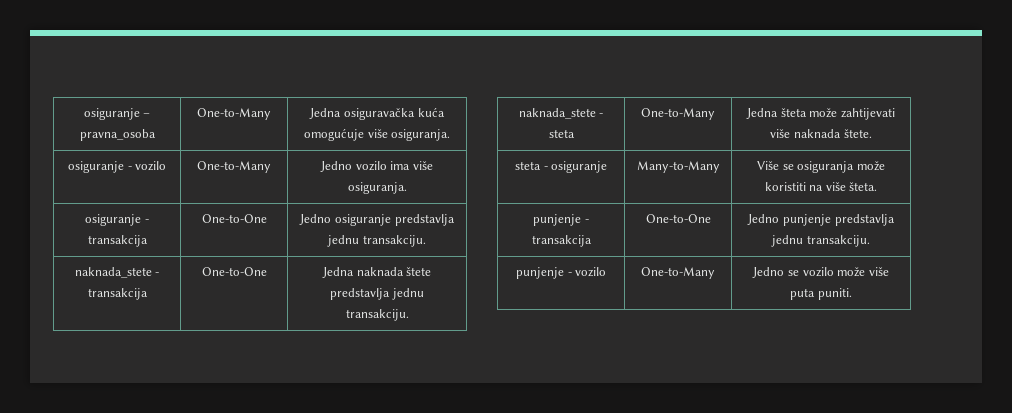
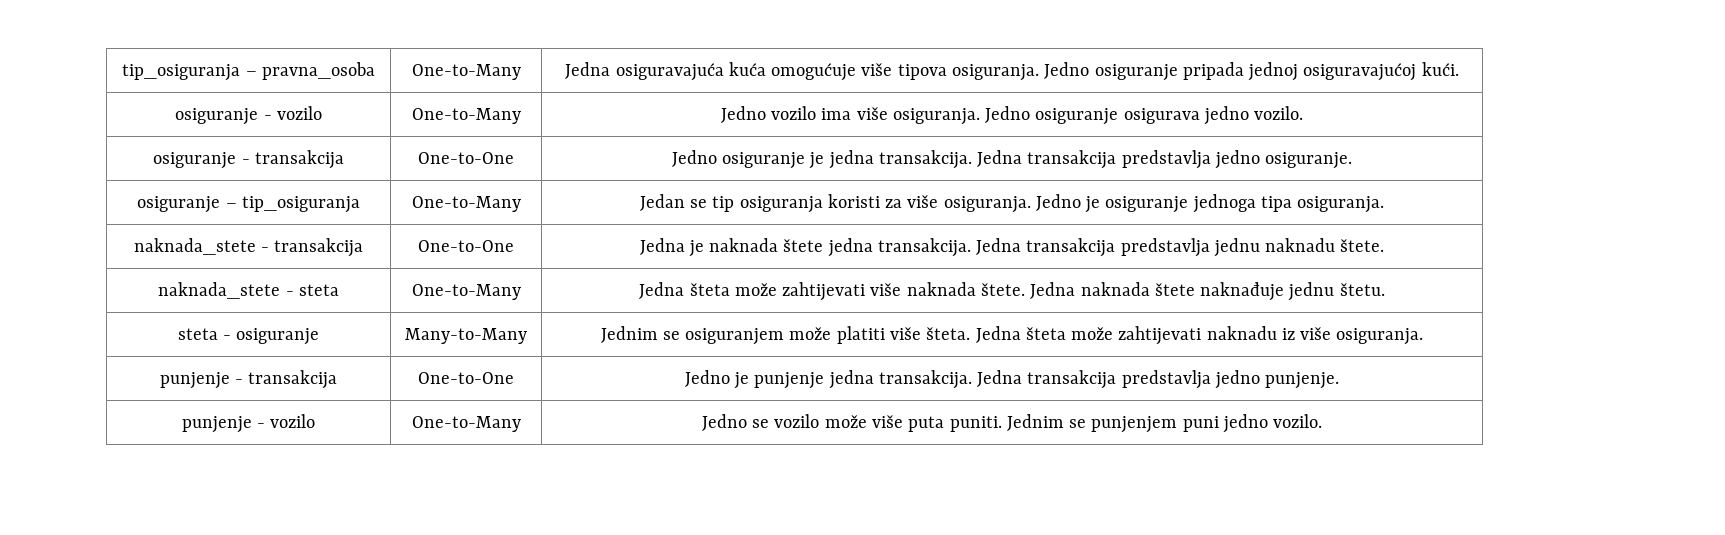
- osiguranje – pravna_osoba | One-to-Many | Jedna osiguravačka kuća omogućuje više osiguranja.
+ tip_osiguranja – pravna_osoba | One-to-Many | Jedna osiguravajuća kuća omogućuje više tipova osiguranja. Jedno osiguranje pripada jednoj osiguravajućoj kući.
- osiguranje - vozilo | One-to-Many | Jedno vozilo ima više osiguranja.
+ osiguranje - vozilo | One-to-Many | Jedno vozilo ima više osiguranja. Jedno osiguranje osigurava jedno vozilo.
- osiguranje - transakcija | One-to-One | Jedno osiguranje predstavlja jednu transakciju.
+ osiguranje - transakcija | One-to-One | Jedno osiguranje je jedna transakcija. Jedna transakcija predstavlja jedno osiguranje.
+ osiguranje – tip_osiguranja | One-to-Many | Jedan se tip osiguranja koristi za više osiguranja. Jedno je osiguranje jednoga tipa osiguranja.
- naknada_stete - transakcija | One-to-One | Jedna naknada štete predstavlja jednu transakciju.
+ naknada_stete - transakcija | One-to-One | Jedna je naknada štete jedna transakcija. Jedna transakcija predstavlja jednu naknadu štete.
- naknada_stete - steta | One-to-Many | Jedna šteta može zahtijevati više naknada štete.
- steta - osiguranje | Many-to-Many | Više se osiguranja može koristiti na više šteta.
+ naknada_stete - steta | One-to-Many | Jedna šteta može zahtijevati više naknada štete. Jedna naknada štete naknađuje jednu štetu.
+ steta - osiguranje | Many-to-Many | Jednim se osiguranjem može platiti više šteta. Jedna šteta može zahtijevati naknadu iz više osiguranja.
- punjenje - transakcija | One-to-One | Jedno punjenje predstavlja jednu transakciju.
+ punjenje - transakcija | One-to-One | Jedno je punjenje jedna transakcija. Jedna transakcija predstavlja jedno punjenje.
- punjenje - vozilo | One-to-Many | Jedno se vozilo može više puta puniti.
+ punjenje - vozilo | One-to-Many | Jedno se vozilo može više puta puniti. Jednim se punjenjem puni jedno vozilo.

